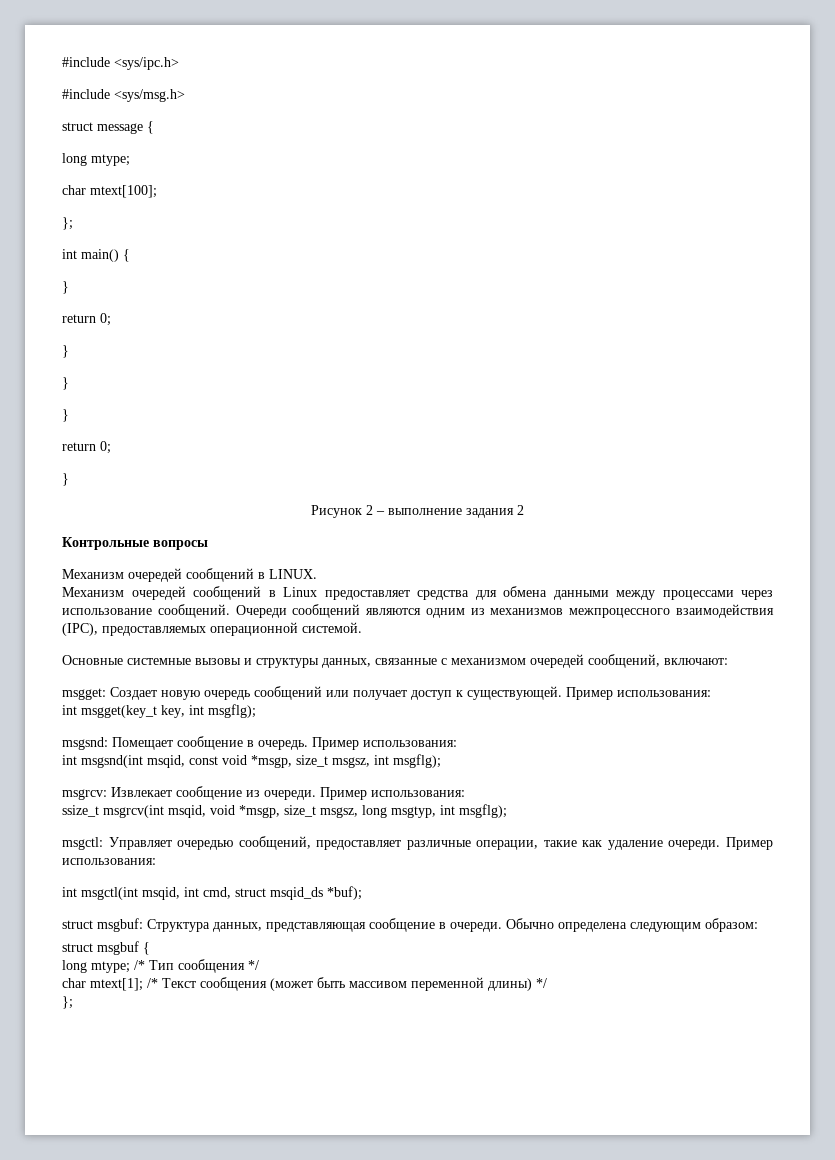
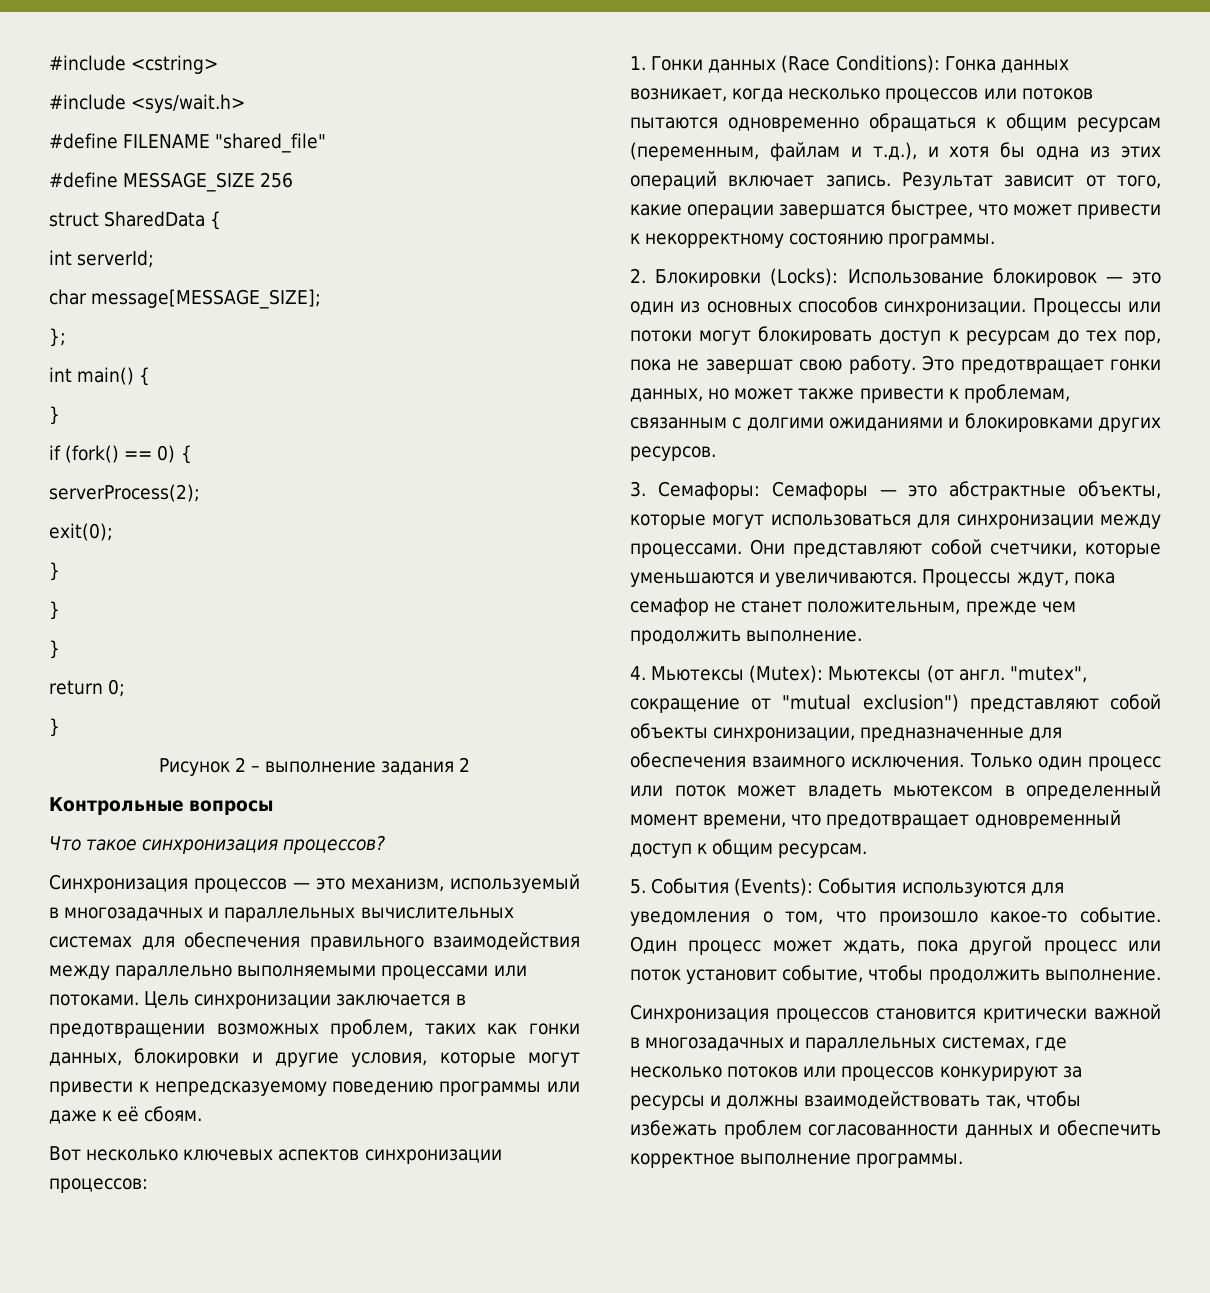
- #include <sys/ipc.h>
- #include <sys/msg.h>
- struct message {
- long mtype;
- char mtext[100];
+ #include <cstring>
+ #include <sys/wait.h>
+ #define FILENAME "shared_file"
+ #define MESSAGE_SIZE 256
+ struct SharedData {
+ int serverId;
+ char message[MESSAGE_SIZE];
  int main() {
  }
- return 0;
+ if (fork() == 0) {
+ serverProcess(2);
+ exit(0);
- Механизм очередей сообщений в LINUX.
- Механизм очередей сообщений в Linux предоставляет средства для обмена данными между процессами через использование сообщений. Очереди сообщений являются одним из механизмов межпроцессного взаимодействия (IPC), предоставляемых операционной системой.
- Основные системные вызовы и структуры данных, связанные с механизмом очередей сообщений, включают:
- msgget: Создает новую очередь сообщений или получает доступ к существующей. Пример использования:
- int msgget(key_t key, int msgflg);
- msgsnd: Помещает сообщение в очередь. Пример использования:
- int msgsnd(int msqid, const void *msgp, size_t msgsz, int msgflg);
- msgrcv: Извлекает сообщение из очереди. Пример использования:
- ssize_t msgrcv(int msqid, void *msgp, size_t msgsz, long msgtyp, int msgflg);
- msgctl: Управляет очередью сообщений, предоставляет различные операции, такие как удаление очереди. Пример использования:
- int msgctl(int msqid, int cmd, struct msqid_ds *buf);
- struct msgbuf: Структура данных, представляющая сообщение в очереди. Обычно определена следующим образом:
- struct msgbuf {
- long mtype; /* Тип сообщения */
- char mtext[1]; /* Текст сообщения (может быть массивом переменной длины) */
- };
+ Что такое синхронизация процессов?
+ Синхронизация процессов — это механизм, используемый в многозадачных и параллельных вычислительных системах для обеспечения правильного взаимодействия между параллельно выполняемыми процессами или потоками. Цель синхронизации заключается в предотвращении возможных проблем, таких как гонки данных, блокировки и другие условия, которые могут привести к непредсказуемому поведению программы или даже к её сбоям.
+ Вот несколько ключевых аспектов синхронизации процессов:
+ 1. Гонки данных (Race Conditions): Гонка данных возникает, когда несколько процессов или потоков пытаются одновременно обращаться к общим ресурсам (переменным, файлам и т.д.), и хотя бы одна из этих операций включает запись. Результат зависит от того, какие операции завершатся быстрее, что может привести к некорректному состоянию программы.
+ 2. Блокировки (Locks): Использование блокировок — это один из основных способов синхронизации. Процессы или потоки могут блокировать доступ к ресурсам до тех пор, пока не завершат свою работу. Это предотвращает гонки данных, но может также привести к проблемам, связанным с долгими ожиданиями и блокировками других ресурсов.
+ 3. Семафоры: Семафоры — это абстрактные объекты, которые могут использоваться для синхронизации между процессами. Они представляют собой счетчики, которые уменьшаются и увеличиваются. Процессы ждут, пока семафор не станет положительным, прежде чем продолжить выполнение.
+ 4. Мьютексы (Mutex): Мьютексы (от англ. "mutex", сокращение от "mutual exclusion") представляют собой объекты синхронизации, предназначенные для обеспечения взаимного исключения. Только один процесс или поток может владеть мьютексом в определенный момент времени, что предотвращает одновременный доступ к общим ресурсам.
+ 5. События (Events): События используются для уведомления о том, что произошло какое-то событие. Один процесс может ждать, пока другой процесс или поток установит событие, чтобы продолжить выполнение.
+ Синхронизация процессов становится критически важной в многозадачных и параллельных системах, где несколько потоков или процессов конкурируют за ресурсы и должны взаимодействовать так, чтобы избежать проблем согласованности данных и обеспечить корректное выполнение программы.

